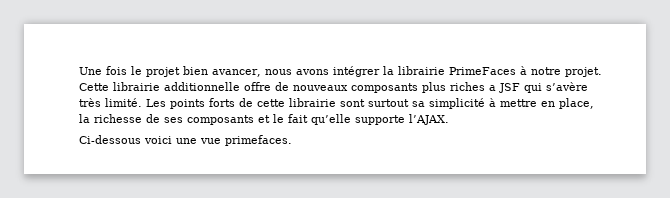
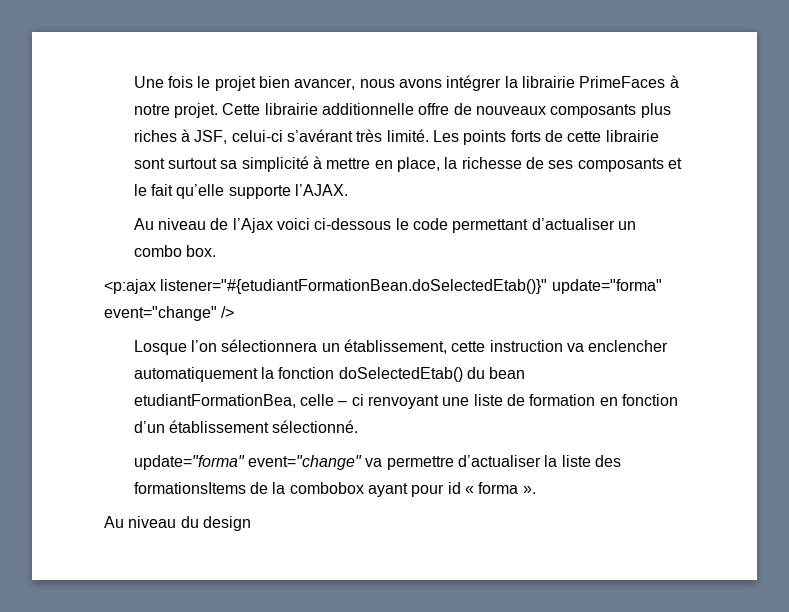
- Cette librairie additionnelle offre de nouveaux composants plus riches a JSF qui s’avère très limité.
+ Cette librairie additionnelle offre de nouveaux composants plus riches à JSF, celui-ci s’avérant très limité.
- Ci-dessous voici une vue primefaces.
+ Au niveau de l’Ajax voici ci-dessous le code permettant d’actualiser un combo box.
+ <p:ajax listener="#{etudiantFormationBean.doSelectedEtab()}" update="forma" event="change" />
+ Losque l’on sélectionnera un établissement, cette instruction va enclencher automatiquement la fonction doSelectedEtab() du bean etudiantFormationBea, celle – ci renvoyant une liste de formation en fonction d’un établissement sélectionné.
+ update="forma" event="change" va permettre d’actualiser la liste des formationsItems de la combobox ayant pour id « forma ».
+ Au niveau du design

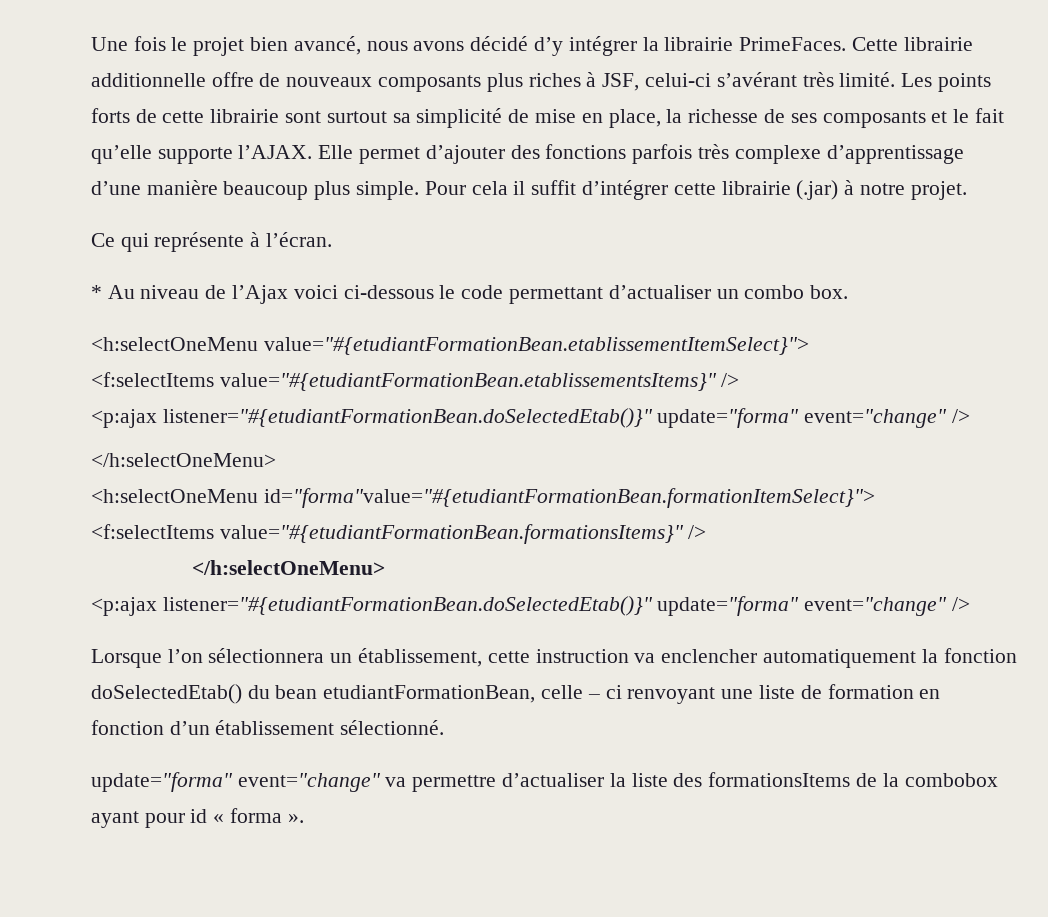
- Une fois le projet bien avancer, nous avons intégrer la librairie PrimeFaces à notre projet.
+ Une fois le projet bien avancé, nous avons décidé d’y intégrer la librairie PrimeFaces.
- Les points forts de cette librairie sont surtout sa simplicité à mettre en place, la richesse de ses composants et le fait qu’elle supporte l’AJAX.
- Au niveau de l’Ajax voici ci-dessous le code permettant d’actualiser un combo box.
+ Les points forts de cette librairie sont surtout sa simplicité de mise en place, la richesse de ses composants et le fait qu’elle supporte l’AJAX. Elle permet d’ajouter des fonctions parfois très complexe d’apprentissage d’une manière beaucoup plus simple. Pour cela il suffit d’intégrer cette librairie (.jar) à notre projet.
+ Ce qui représente à l’écran.
+ * Au niveau de l’Ajax voici ci-dessous le code permettant d’actualiser un combo box.
+ <h:selectOneMenu value="#{etudiantFormationBean.etablissementItemSelect}">
+ <f:selectItems value="#{etudiantFormationBean.etablissementsItems}" />
  <p:ajax listener="#{etudiantFormationBean.doSelectedEtab()}" update="forma" event="change" />
- Losque l’on sélectionnera un établissement, cette instruction va enclencher automatiquement la fonction doSelectedEtab() du bean etudiantFormationBea, celle – ci renvoyant une liste de formation en fonction d’un établissement sélectionné.
+ </h:selectOneMenu>
+ <h:selectOneMenu id="forma"value="#{etudiantFormationBean.formationItemSelect}">
+ <f:selectItems value="#{etudiantFormationBean.formationsItems}" />
+ </h:selectOneMenu>
+ <p:ajax listener="#{etudiantFormationBean.doSelectedEtab()}" update="forma" event="change" />
+ Lorsque l’on sélectionnera un établissement, cette instruction va enclencher automatiquement la fonction doSelectedEtab() du bean etudiantFormationBean, celle – ci renvoyant une liste de formation en fonction d’un établissement sélectionné.
- Au niveau du design

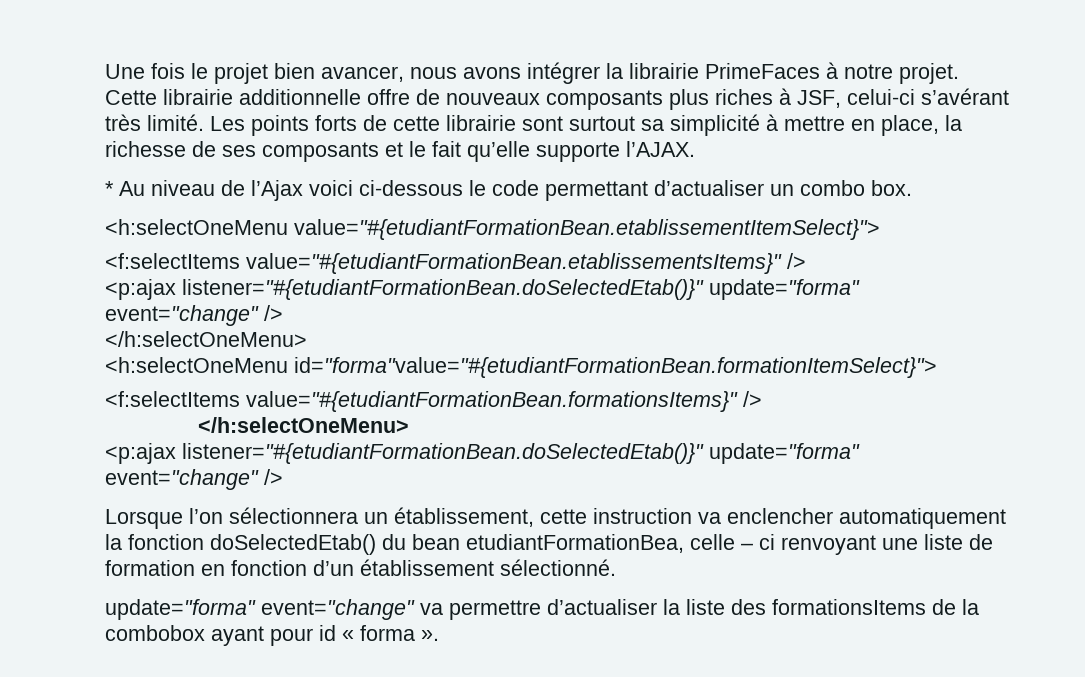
- Une fois le projet bien avancé, nous avons décidé d’y intégrer la librairie PrimeFaces.
+ Une fois le projet bien avancer, nous avons intégrer la librairie PrimeFaces à notre projet.
- Les points forts de cette librairie sont surtout sa simplicité de mise en place, la richesse de ses composants et le fait qu’elle supporte l’AJAX. Elle permet d’ajouter des fonctions parfois très complexe d’apprentissage d’une manière beaucoup plus simple. Pour cela il suffit d’intégrer cette librairie (.jar) à notre projet.
- Ce qui représente à l’écran.
+ Les points forts de cette librairie sont surtout sa simplicité à mettre en place, la richesse de ses composants et le fait qu’elle supporte l’AJAX.
- Lorsque l’on sélectionnera un établissement, cette instruction va enclencher automatiquement la fonction doSelectedEtab() du bean etudiantFormationBean, celle – ci renvoyant une liste de formation en fonction d’un établissement sélectionné.
+ Lorsque l’on sélectionnera un établissement, cette instruction va enclencher automatiquement la fonction doSelectedEtab() du bean etudiantFormationBea, celle – ci renvoyant une liste de formation en fonction d’un établissement sélectionné.

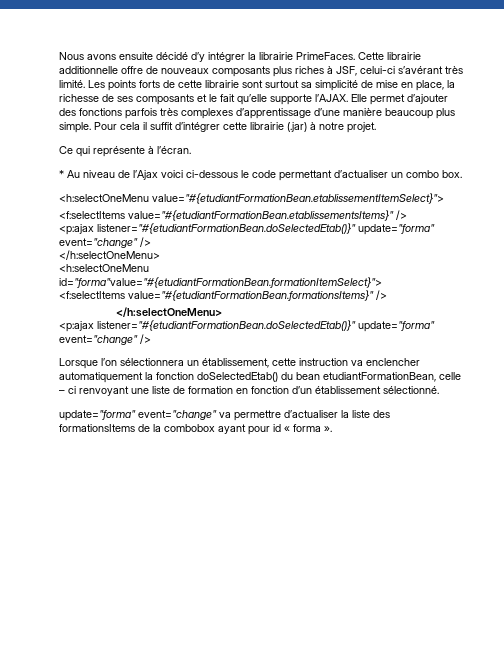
- Une fois le projet bien avancer, nous avons intégrer la librairie PrimeFaces à notre projet.
+ Nous avons ensuite décidé d’y intégrer la librairie PrimeFaces.
- Les points forts de cette librairie sont surtout sa simplicité à mettre en place, la richesse de ses composants et le fait qu’elle supporte l’AJAX.
+ Les points forts de cette librairie sont surtout sa simplicité de mise en place, la richesse de ses composants et le fait qu’elle supporte l’AJAX. Elle permet d’ajouter des fonctions parfois très complexes d’apprentissage d’une manière beaucoup plus simple. Pour cela il suffit d’intégrer cette librairie (.jar) à notre projet.
+ Ce qui représente à l’écran.
- Lorsque l’on sélectionnera un établissement, cette instruction va enclencher automatiquement la fonction doSelectedEtab() du bean etudiantFormationBea, celle – ci renvoyant une liste de formation en fonction d’un établissement sélectionné.
+ Lorsque l’on sélectionnera un établissement, cette instruction va enclencher automatiquement la fonction doSelectedEtab() du bean etudiantFormationBean, celle – ci renvoyant une liste de formation en fonction d’un établissement sélectionné.

